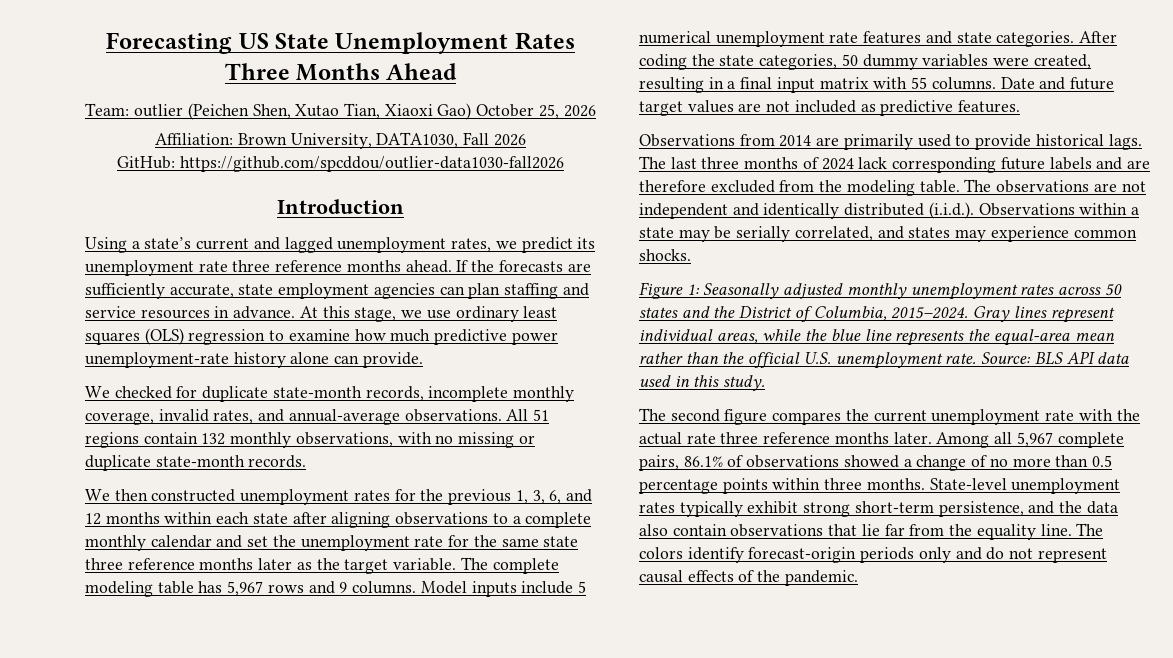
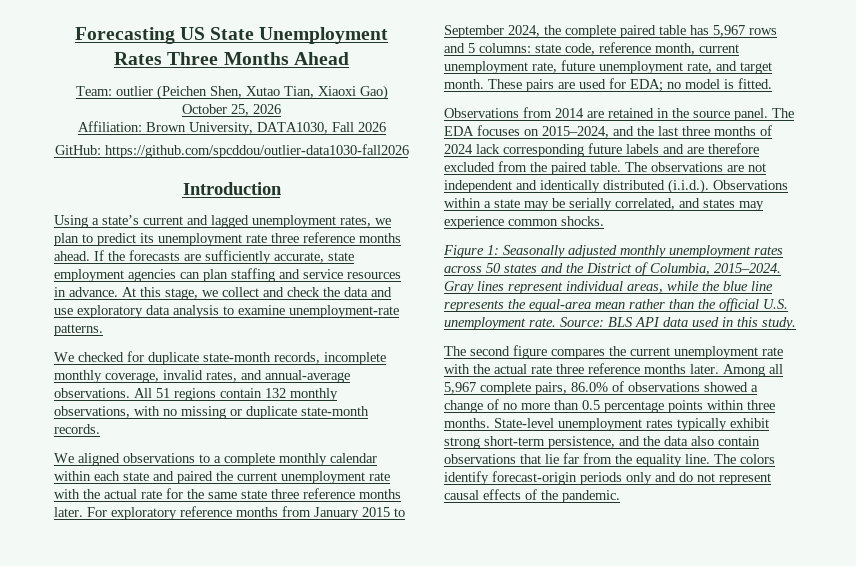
- Using a state’s current and lagged unemployment rates, we predict its unemployment rate three reference months ahead.
+ Using a state’s current and lagged unemployment rates, we plan to predict its unemployment rate three reference months ahead.
- At this stage, we use ordinary least squares (OLS) regression to examine how much predictive power unemployment-rate history alone can provide.
+ At this stage, we collect and check the data and use exploratory data analysis to examine unemployment-rate patterns.
- We then constructed unemployment rates for the previous 1, 3, 6, and 12 months within each state after aligning observations to a complete monthly calendar and set the unemployment rate for the same state three reference months later as the target variable. The complete modeling table has 5,967 rows and 9 columns. Model inputs include 5 numerical unemployment rate features and state categories. After coding the state categories, 50 dummy variables were created, resulting in a final input matrix with 55 columns. Date and future target values are not included as predictive features.
- Observations from 2014 are primarily used to provide historical lags. The last three months of 2024 lack corresponding future labels and are therefore excluded from the modeling table.
+ We aligned observations to a complete monthly calendar within each state and paired the current unemployment rate with the actual rate for the same state three reference months later. For exploratory reference months from January 2015 to September 2024, the complete paired table has 5,967 rows and 5 columns: state code, reference month, current unemployment rate, future unemployment rate, and target month. These pairs are used for EDA; no model is fitted.
+ Observations from 2014 are retained in the source panel. The EDA focuses on 2015–2024, and the last three months of 2024 lack corresponding future labels and are therefore excluded from the paired table.
- Among all 5,967 complete pairs, 86.1% of observations showed a change of no more than 0.5 percentage points within three months.
+ Among all 5,967 complete pairs, 86.0% of observations showed a change of no more than 0.5 percentage points within three months.

